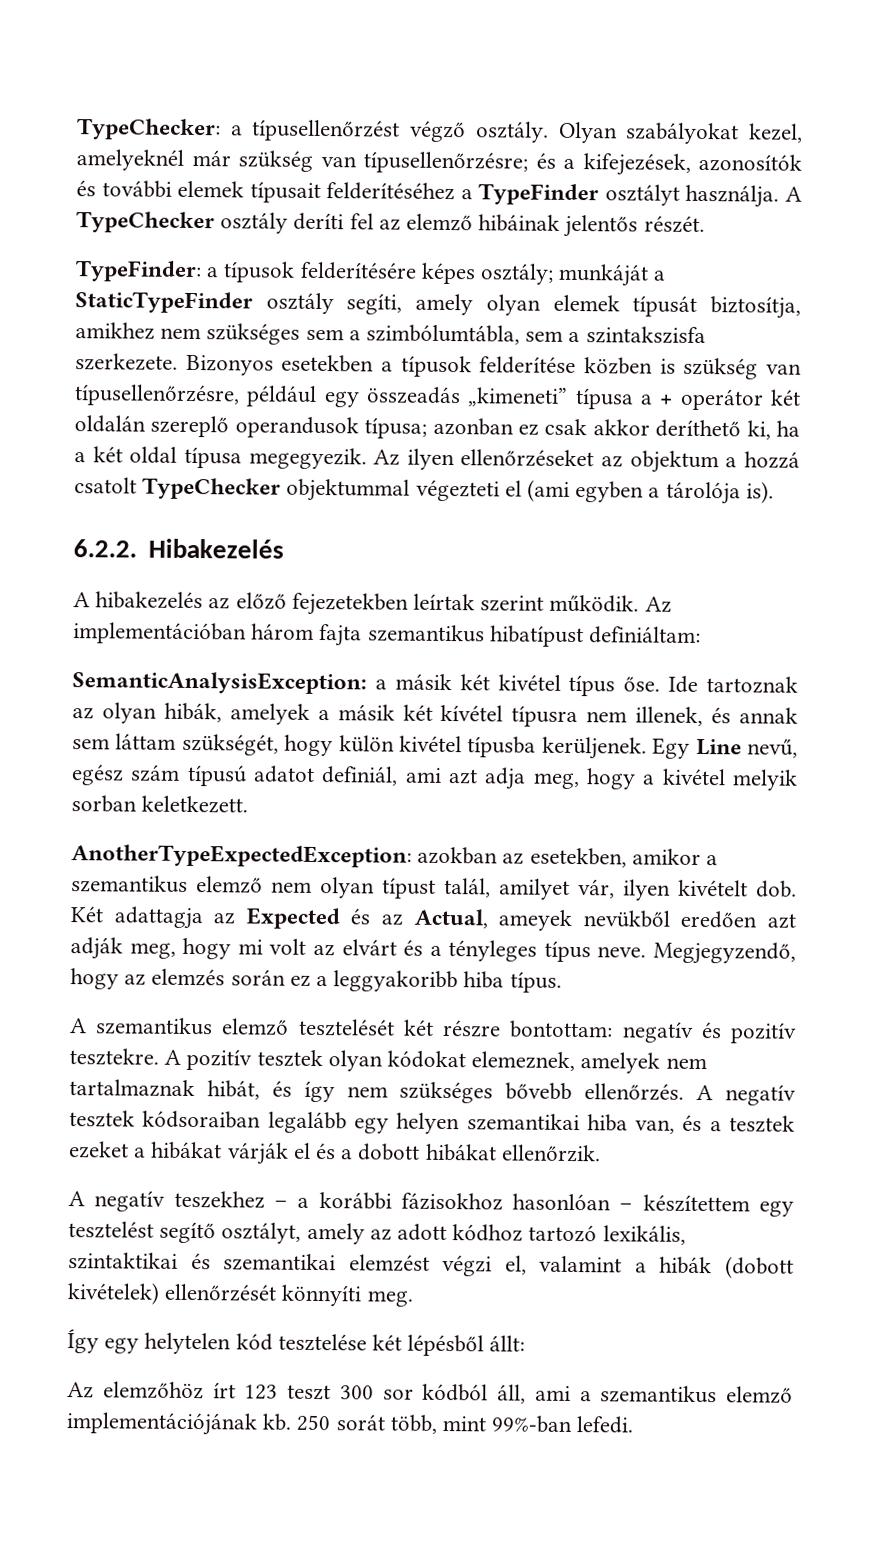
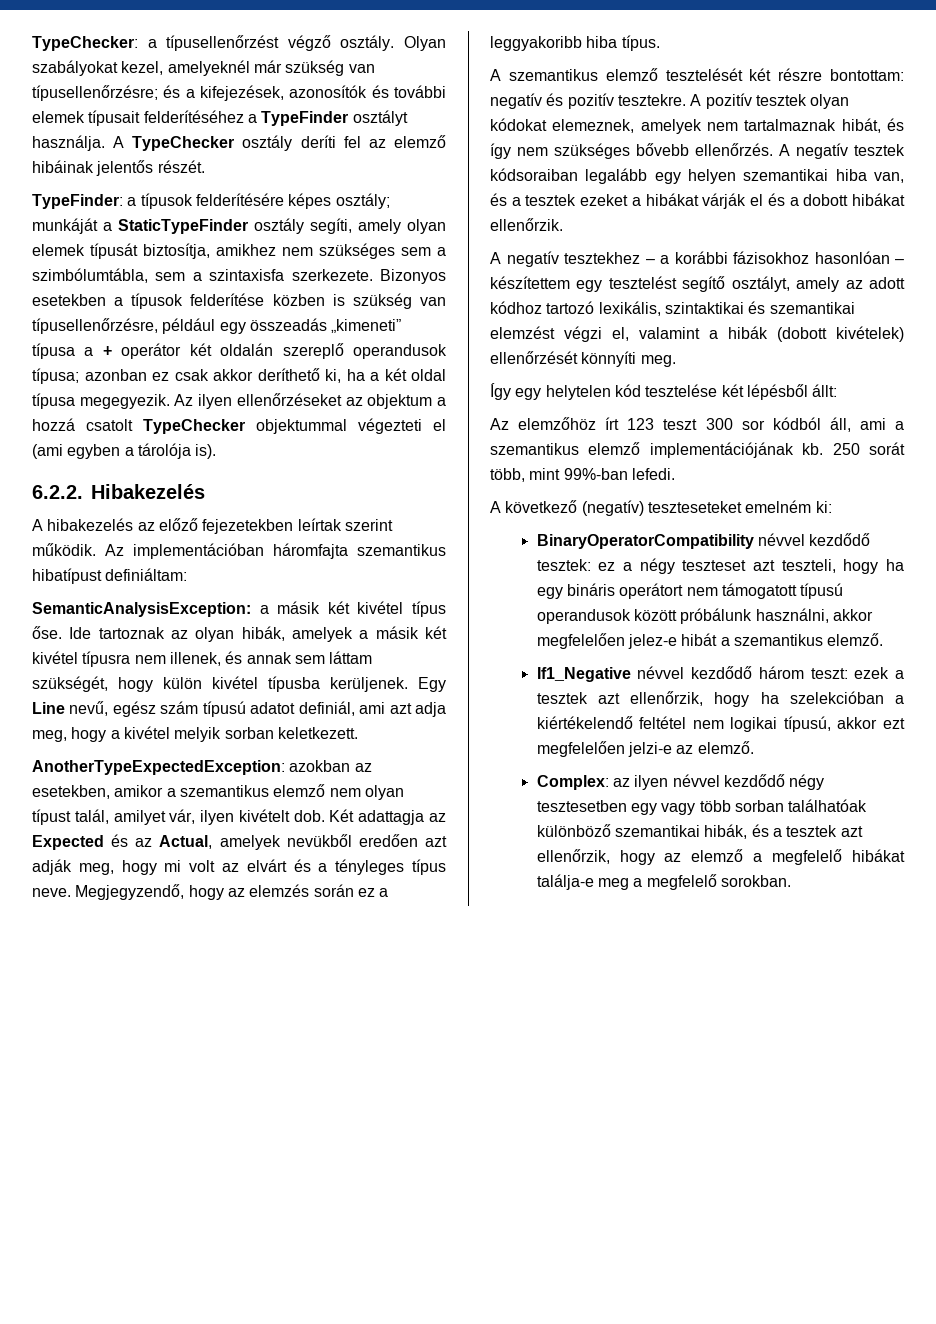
- TypeFinder: a típusok felderítésére képes osztály; munkáját a StaticTypeFinder osztály segíti, amely olyan elemek típusát biztosítja, amikhez nem szükséges sem a szimbólumtábla, sem a szintakszisfa szerkezete.
+ TypeFinder: a típusok felderítésére képes osztály; munkáját a StaticTypeFinder osztály segíti, amely olyan elemek típusát biztosítja, amikhez nem szükséges sem a szimbólumtábla, sem a szintaxisfa szerkezete.
- Az implementációban három fajta szemantikus hibatípust definiáltam:
+ Az implementációban háromfajta szemantikus hibatípust definiáltam:
- Ide tartoznak az olyan hibák, amelyek a másik két kívétel típusra nem illenek, és annak sem láttam szükségét, hogy külön kivétel típusba kerüljenek.
+ Ide tartoznak az olyan hibák, amelyek a másik két kivétel típusra nem illenek, és annak sem láttam szükségét, hogy külön kivétel típusba kerüljenek.
- Két adattagja az Expected és az Actual, ameyek nevükből eredően azt adják meg, hogy mi volt az elvárt és a tényleges típus neve.
+ Két adattagja az Expected és az Actual, amelyek nevükből eredően azt adják meg, hogy mi volt az elvárt és a tényleges típus neve.
- A negatív teszekhez – a korábbi fázisokhoz hasonlóan – készítettem egy tesztelést segítő osztályt, amely az adott kódhoz tartozó lexikális, szintaktikai és szemantikai elemzést végzi el, valamint a hibák (dobott kivételek) ellenőrzését könnyíti meg.
+ A negatív tesztekhez – a korábbi fázisokhoz hasonlóan – készítettem egy tesztelést segítő osztályt, amely az adott kódhoz tartozó lexikális, szintaktikai és szemantikai elemzést végzi el, valamint a hibák (dobott kivételek) ellenőrzését könnyíti meg.
+ A következő (negatív) teszteseteket emelném ki:
+ BinaryOperatorCompatibility névvel kezdődő tesztek: ez a négy teszteset azt teszteli, hogy ha egy bináris operátort nem támogatott típusú operandusok között próbálunk használni, akkor megfelelően jelez-e hibát a szemantikus elemző.
+ If1_Negative névvel kezdődő három teszt: ezek a tesztek azt ellenőrzik, hogy ha szelekcióban a kiértékelendő feltétel nem logikai típusú, akkor ezt megfelelően jelzi-e az elemző.
+ Complex: az ilyen névvel kezdődő négy tesztesetben egy vagy több sorban találhatóak különböző szemantikai hibák, és a tesztek azt ellenőrzik, hogy az elemző a megfelelő hibákat találja-e meg a megfelelő sorokban.

